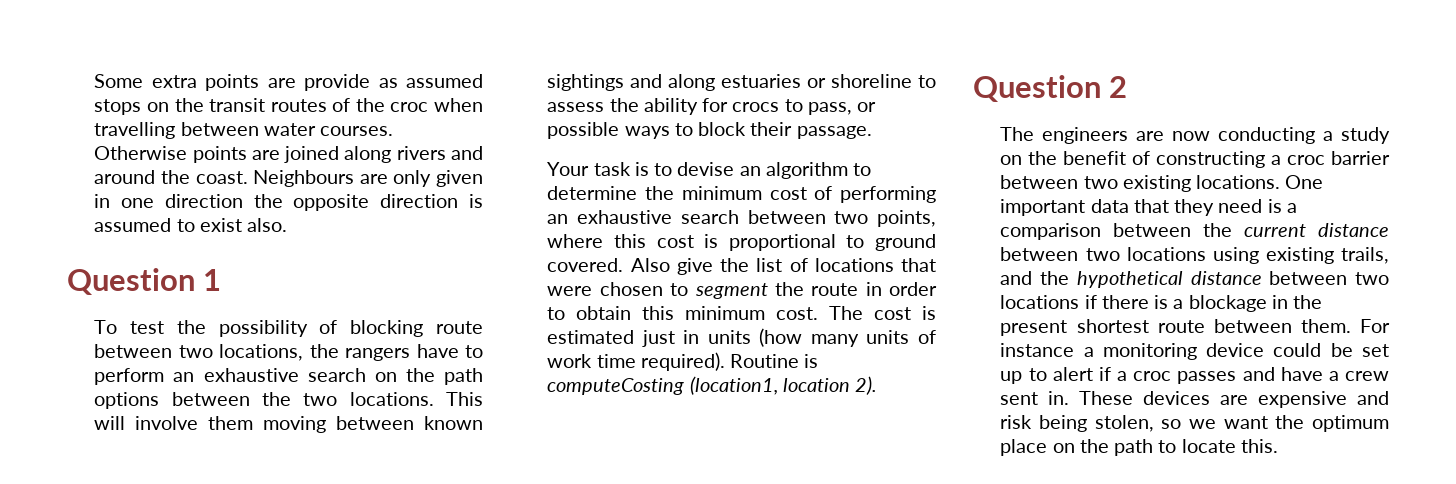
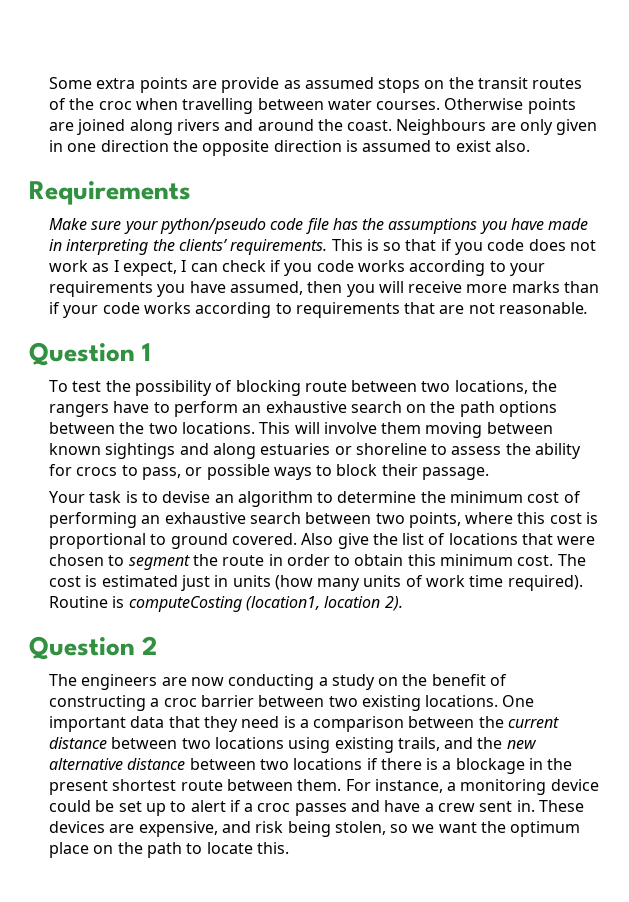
+ Requirements
+ Make sure your python/pseudo code file has the assumptions you have made in interpreting the clients’ requirements. This is so that if you code does not work as I expect, I can check if you code works according to your requirements you have assumed, then you will receive more marks than if your code works according to requirements that are not reasonable.
- One important data that they need is a comparison between the current distance between two locations using existing trails, and the hypothetical distance between two locations if there is a blockage in the present shortest route between them.
+ One important data that they need is a comparison between the current distance between two locations using existing trails, and the new alternative distance between two locations if there is a blockage in the present shortest route between them.
- For instance a monitoring device could be set up to alert if a croc passes and have a crew sent in.
+ For instance, a monitoring device could be set up to alert if a croc passes and have a crew sent in.
- These devices are expensive and risk being stolen, so we want the optimum place on the path to locate this.
+ These devices are expensive, and risk being stolen, so we want the optimum place on the path to locate this.

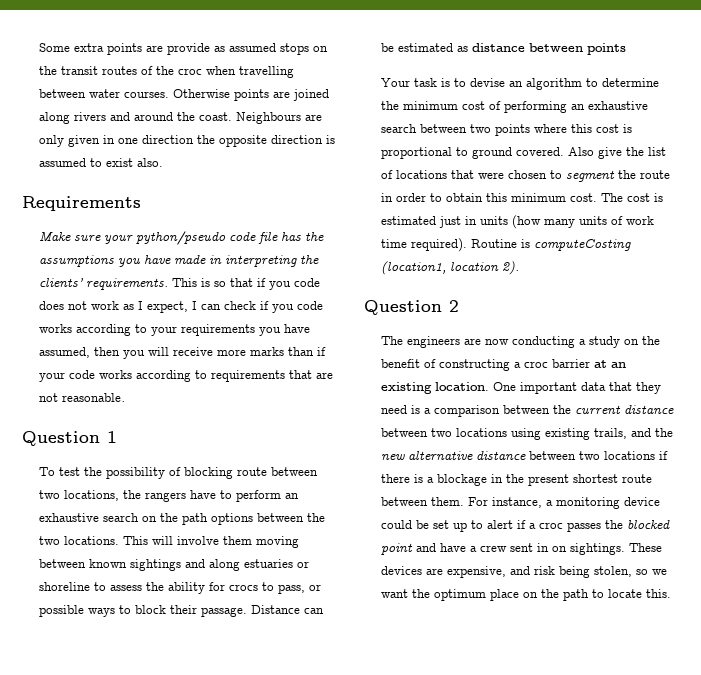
+ Distance can be estimated as distance between points
- Your task is to devise an algorithm to determine the minimum cost of performing an exhaustive search between two points, where this cost is proportional to ground covered.
+ Your task is to devise an algorithm to determine the minimum cost of performing an exhaustive search between two points where this cost is proportional to ground covered.
- The engineers are now conducting a study on the benefit of constructing a croc barrier between two existing locations.
+ The engineers are now conducting a study on the benefit of constructing a croc barrier at an existing location.
- For instance, a monitoring device could be set up to alert if a croc passes and have a crew sent in.
+ For instance, a monitoring device could be set up to alert if a croc passes the blocked point and have a crew sent in on sightings.

